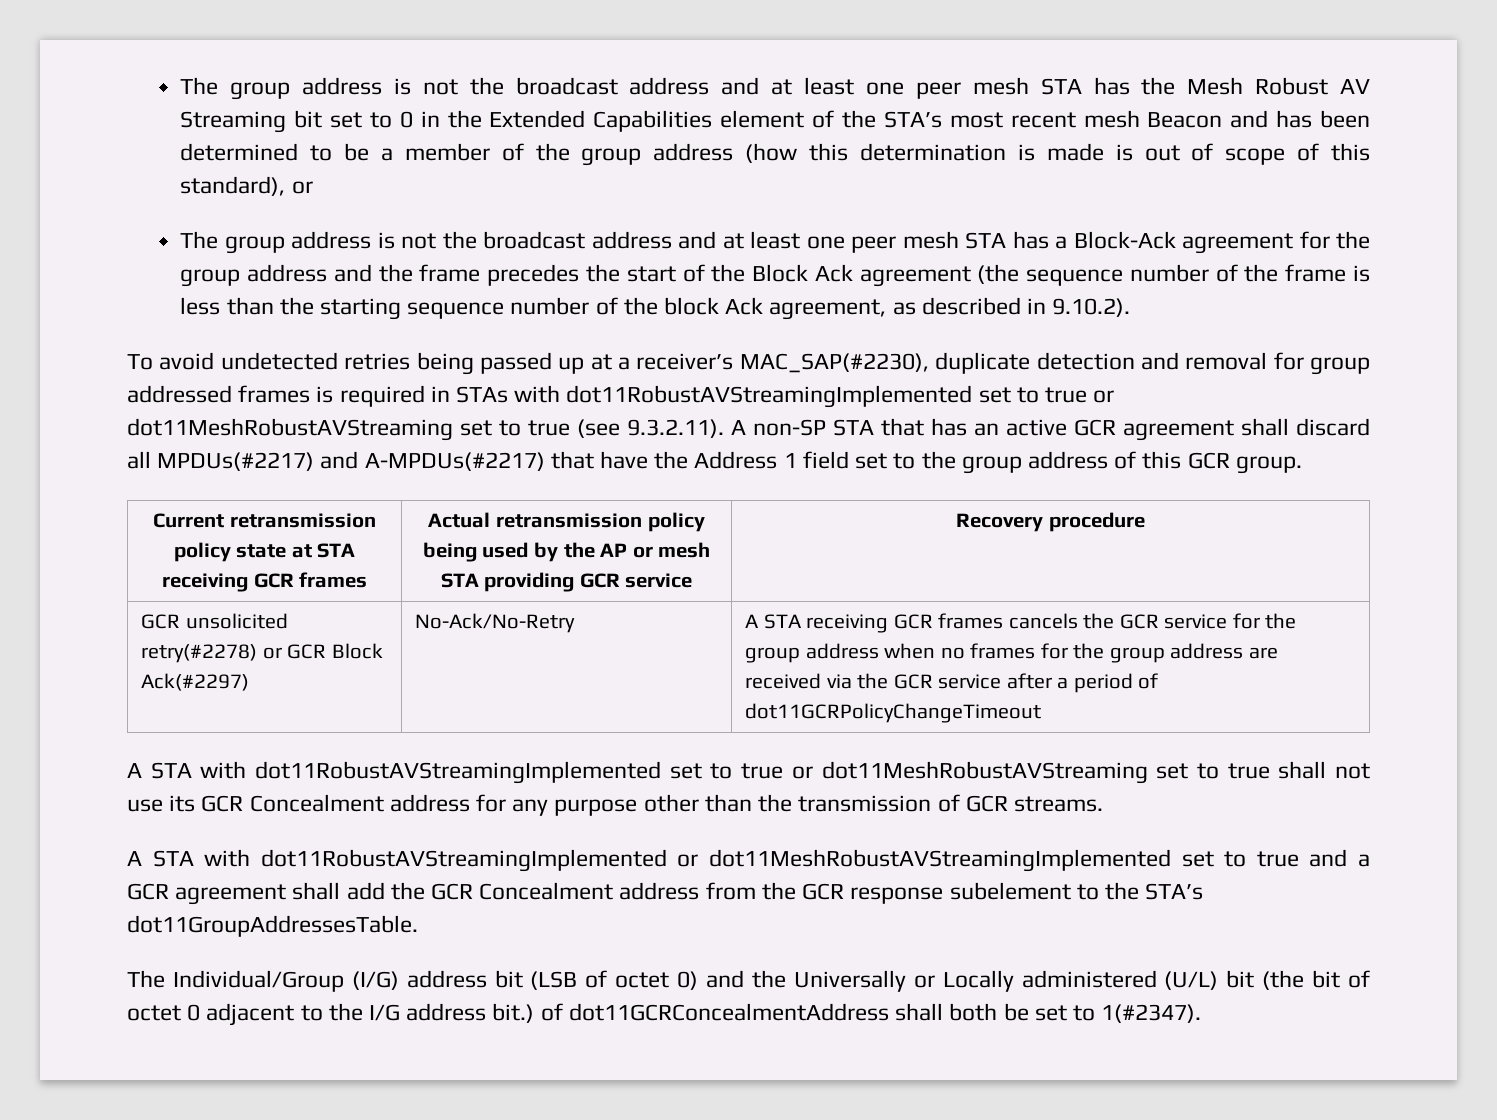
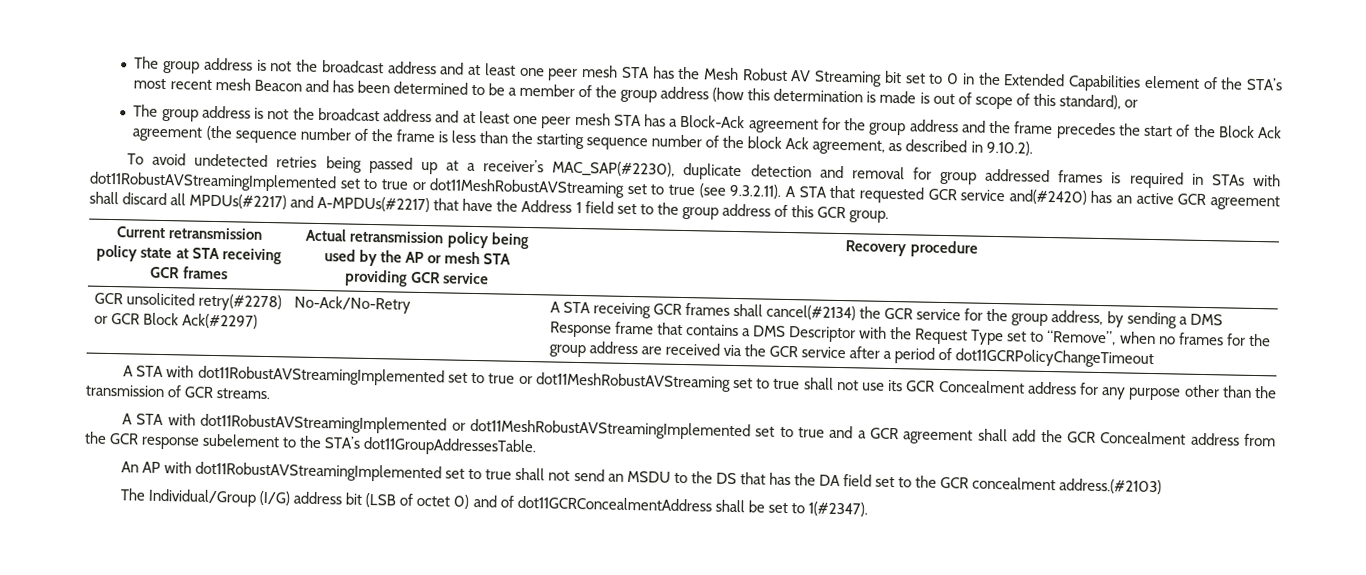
- To avoid undetected retries being passed up at a receiver’s MAC_SAP(#2230), duplicate detection and removal for group addressed frames is required in STAs with dot11RobustAVStreamingImplemented set to true or dot11MeshRobustAVStreaming set to true (see 9.3.2.11). A non-SP STA that has an active GCR agreement shall discard all MPDUs(#2217) and A-MPDUs(#2217) that have the Address 1 field set to the group address of this GCR group.
+ To avoid undetected retries being passed up at a receiver’s MAC_SAP(#2230), duplicate detection and removal for group addressed frames is required in STAs with dot11RobustAVStreamingImplemented set to true or dot11MeshRobustAVStreaming set to true (see 9.3.2.11). A STA that requested GCR service and(#2420) has an active GCR agreement shall discard all MPDUs(#2217) and A-MPDUs(#2217) that have the Address 1 field set to the group address of this GCR group.
- A STA receiving GCR frames cancels the GCR service for the group address when no frames for the group address are received via the GCR service after a period of dot11GCRPolicyChangeTimeout
+ A STA receiving GCR frames shall cancel(#2134) the GCR service for the group address, by sending a DMS Response frame that contains a DMS Descriptor with the Request Type set to “Remove”, when no frames for the group address are received via the GCR service after a period of dot11GCRPolicyChangeTimeout
+ An AP with dot11RobustAVStreamingImplemented set to true shall not send an MSDU to the DS that has the DA field set to the GCR concealment address.(#2103)
- The Individual/Group (I/G) address bit (LSB of octet 0) and the Universally or Locally administered (U/L) bit (the bit of octet 0 adjacent to the I/G address bit.) of dot11GCRConcealmentAddress shall both be set to 1(#2347).
+ The Individual/Group (I/G) address bit (LSB of octet 0) and of dot11GCRConcealmentAddress shall be set to 1(#2347).

